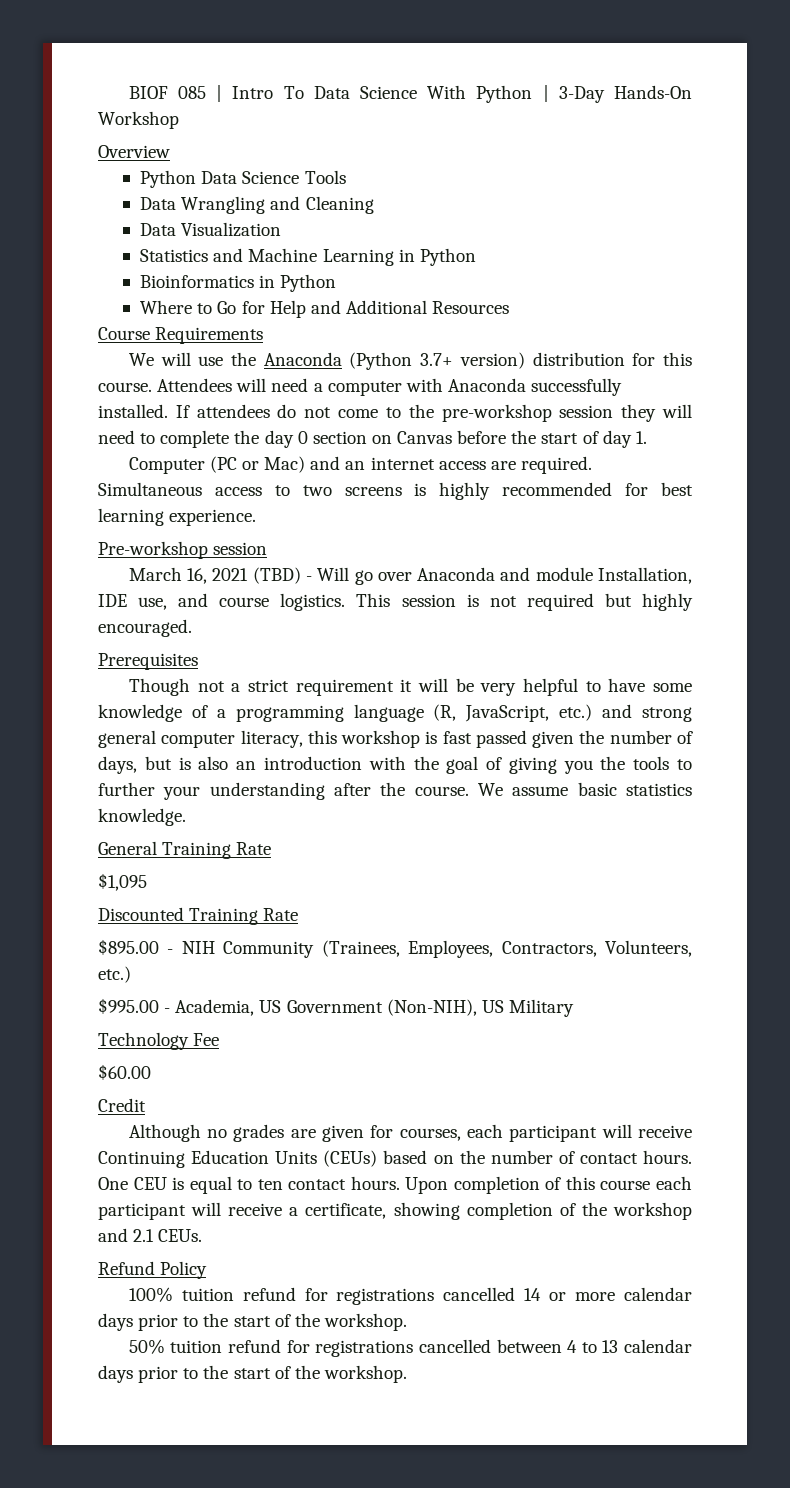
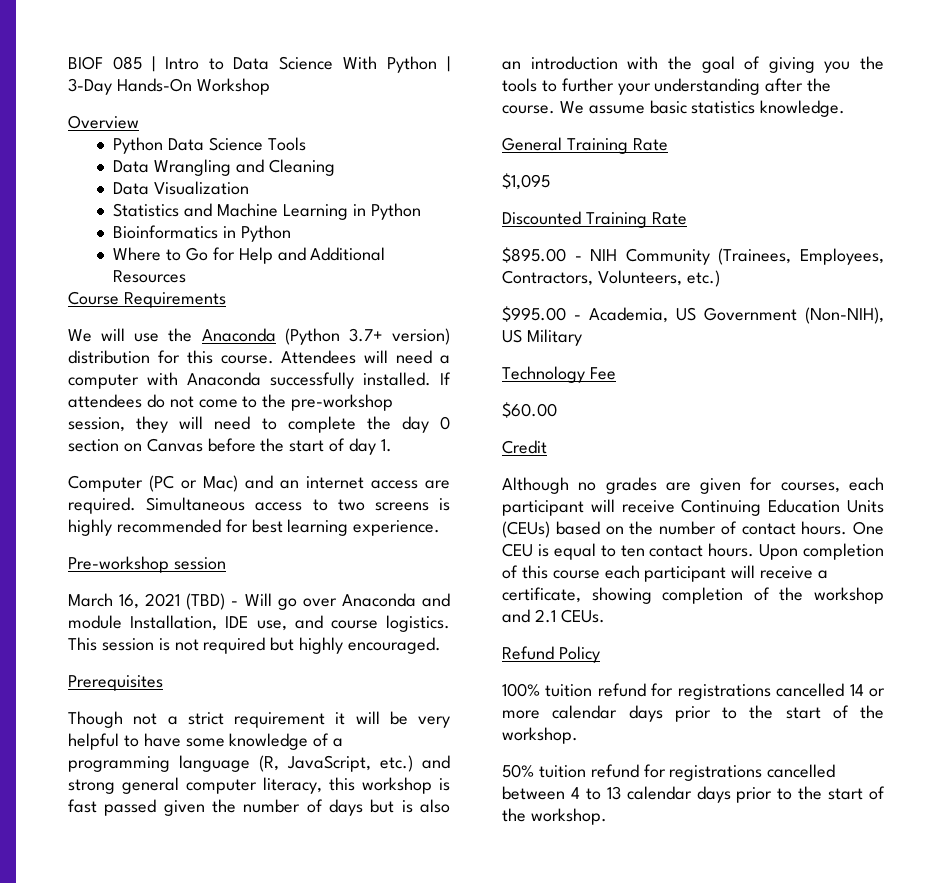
- BIOF 085 | Intro To Data Science With Python | 3-Day Hands-On Workshop
+ BIOF 085 | Intro to Data Science With Python | 3-Day Hands-On Workshop
- If attendees do not come to the pre-workshop session they will need to complete the day 0 section on Canvas before the start of day 1.
+ If attendees do not come to the pre-workshop session, they will need to complete the day 0 section on Canvas before the start of day 1.
- Though not a strict requirement it will be very helpful to have some knowledge of a programming language (R, JavaScript, etc.) and strong general computer literacy, this workshop is fast passed given the number of days, but is also an introduction with the goal of giving you the tools to further your understanding after the course.
+ Though not a strict requirement it will be very helpful to have some knowledge of a programming language (R, JavaScript, etc.) and strong general computer literacy, this workshop is fast passed given the number of days but is also an introduction with the goal of giving you the tools to further your understanding after the course.

